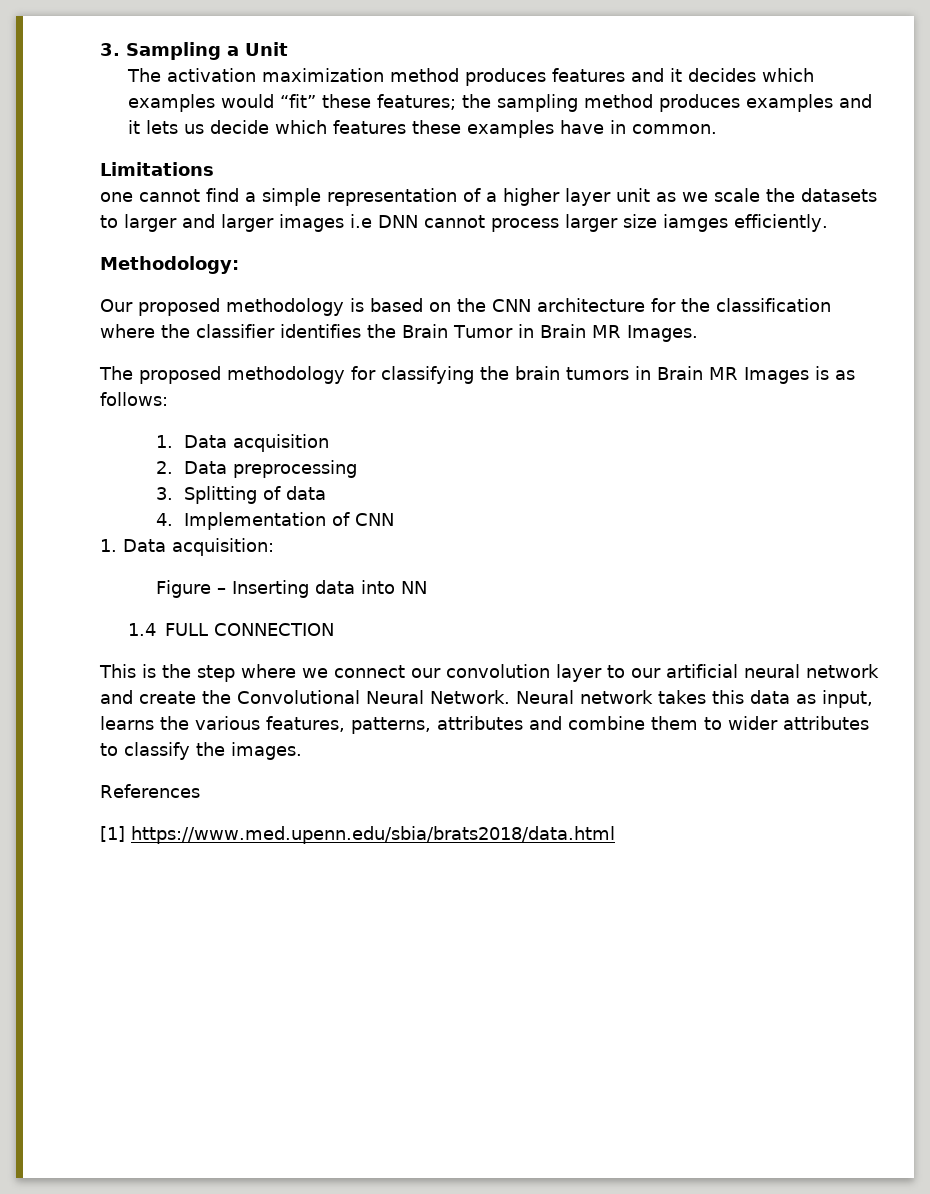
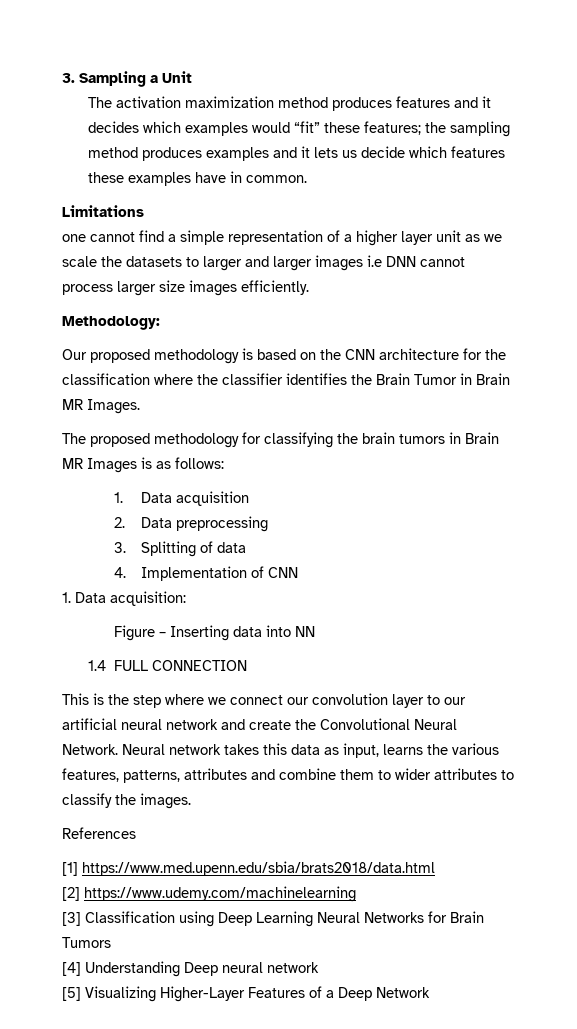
- one cannot find a simple representation of a higher layer unit as we scale the datasets to larger and larger images i.e DNN cannot process larger size iamges efficiently.
+ one cannot find a simple representation of a higher layer unit as we scale the datasets to larger and larger images i.e DNN cannot process larger size images efficiently.
+ [2] https://www.udemy.com/machinelearning
+ [3] Classification using Deep Learning Neural Networks for Brain Tumors
+ [4] Understanding Deep neural network
+ [5] Visualizing Higher-Layer Features of a Deep Network

